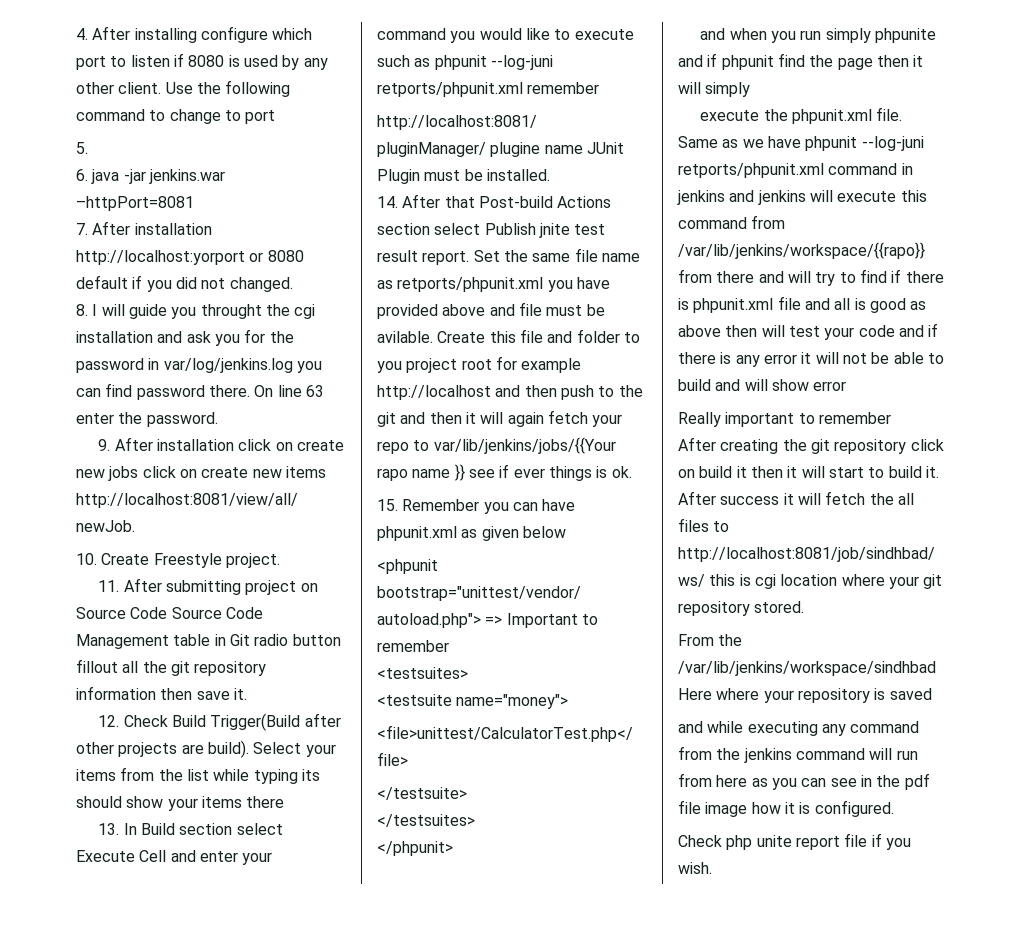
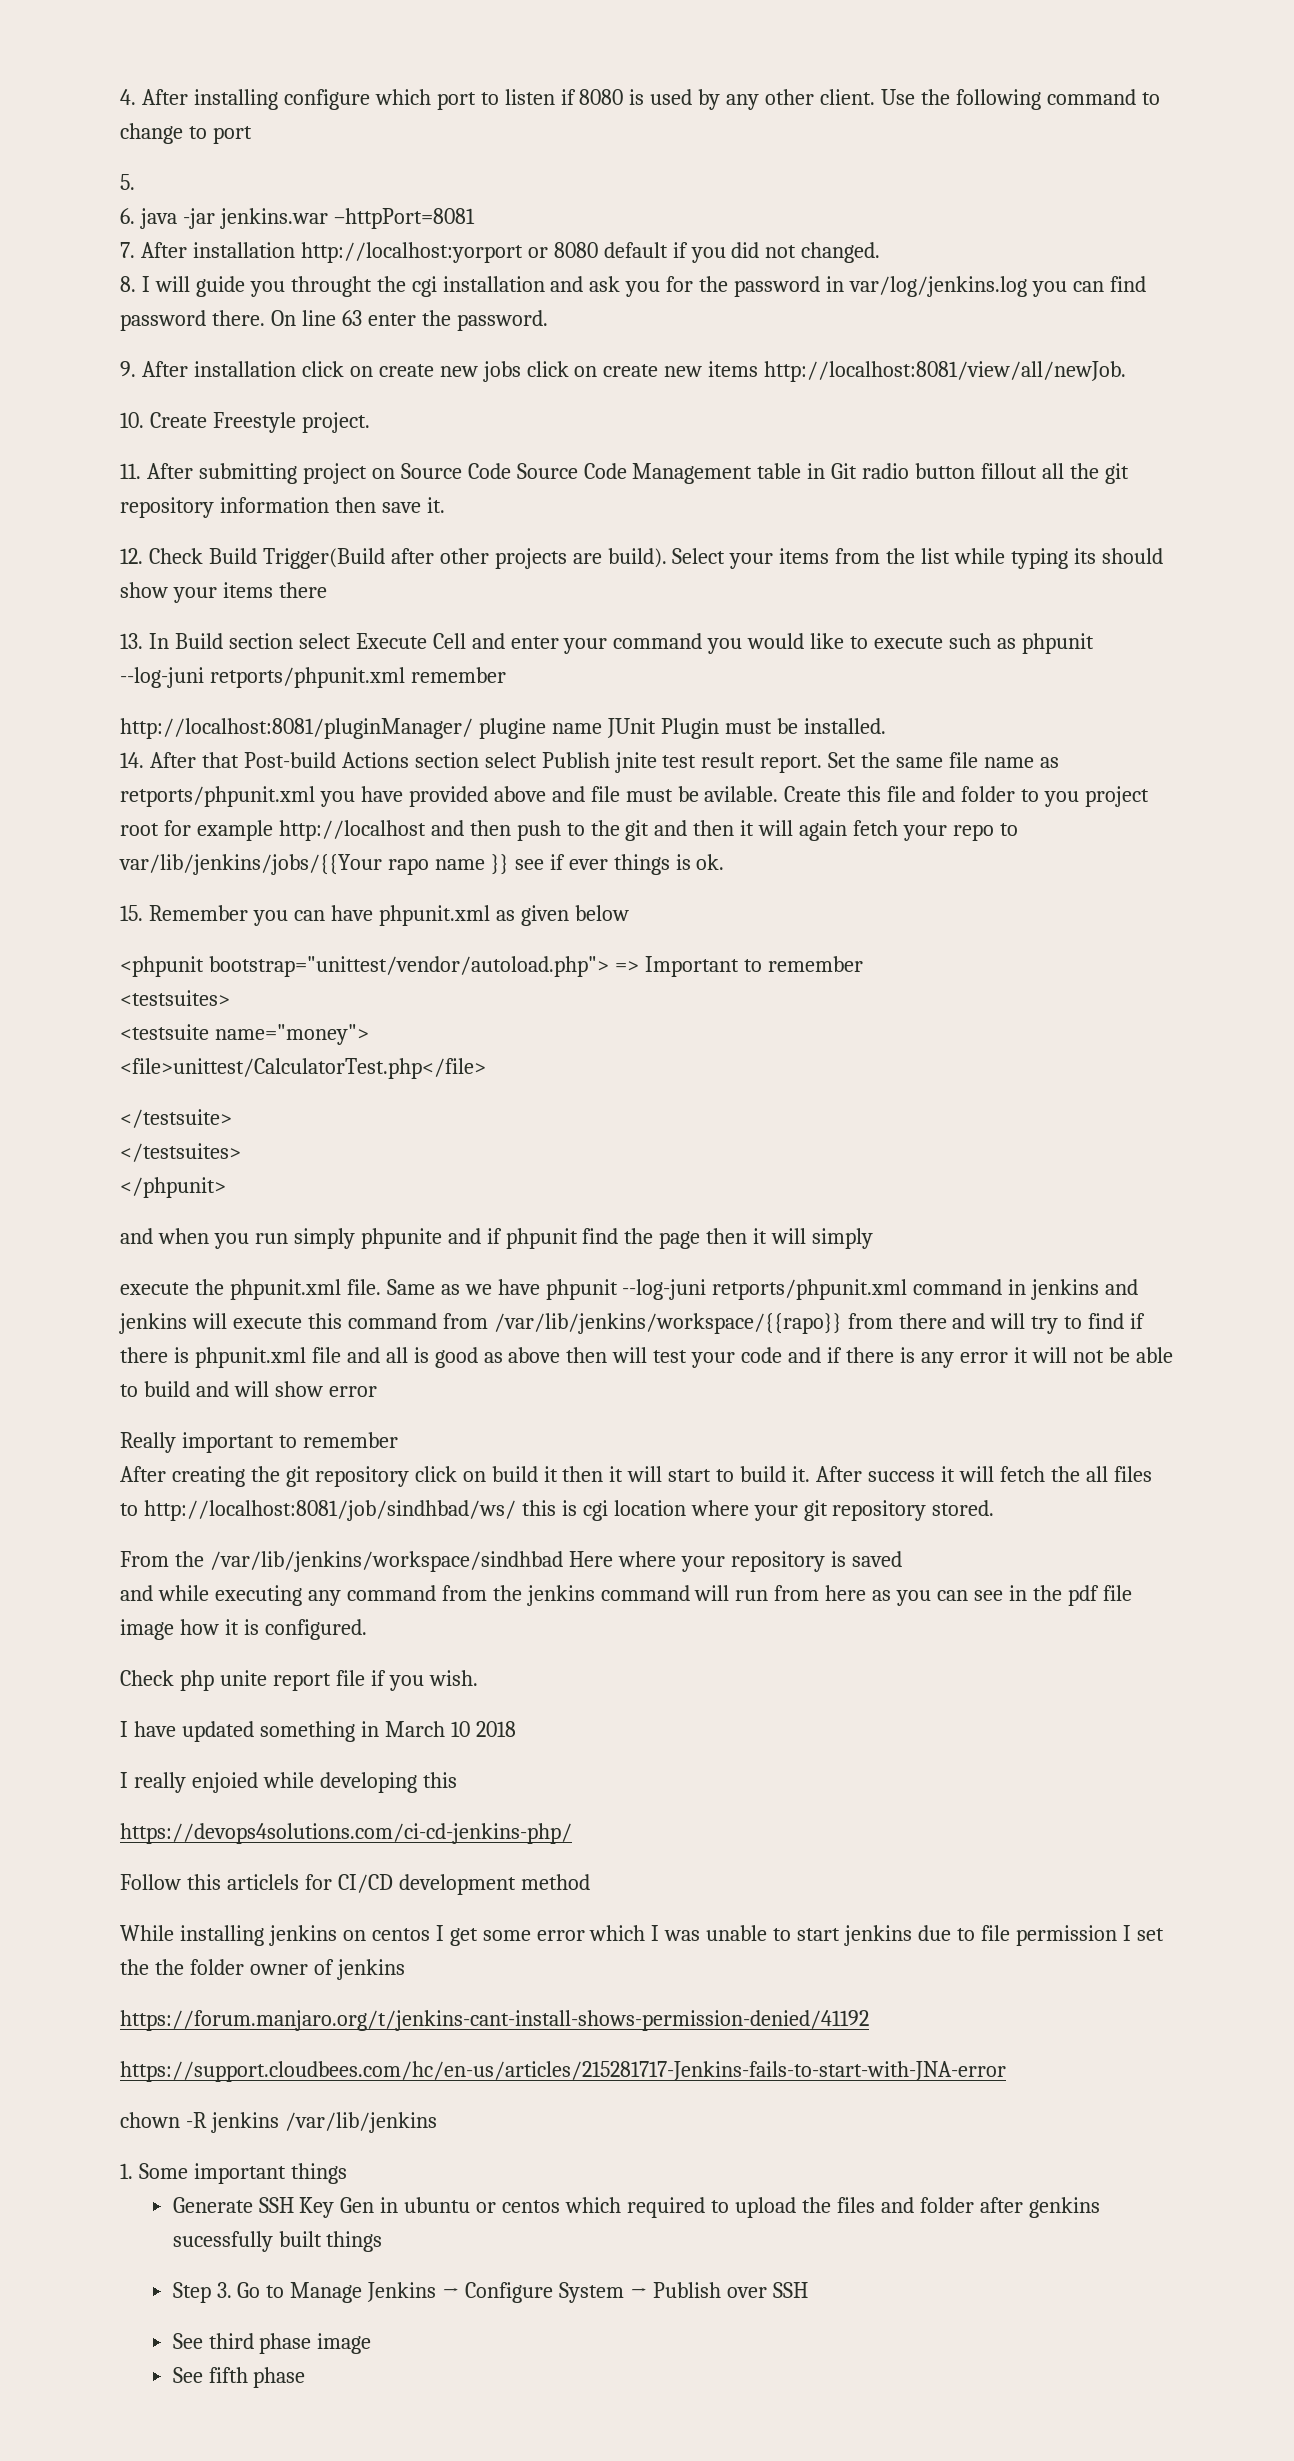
+ I have updated something in March 10 2018
+ I really enjoied while developing this
+ https://devops4solutions.com/ci-cd-jenkins-php/
+ Follow this articlels for CI/CD development method
+ While installing jenkins on centos I get some error which I was unable to start jenkins due to file permission I set the the folder owner of jenkins
+ https://forum.manjaro.org/t/jenkins-cant-install-shows-permission-denied/41192
+ https://support.cloudbees.com/hc/en-us/articles/215281717-Jenkins-fails-to-start-with-JNA-error
+ chown -R jenkins /var/lib/jenkins
+ 1. Some important things
+ Generate SSH Key Gen in ubuntu or centos which required to upload the files and folder after genkins sucessfully built things
+ Step 3. Go to Manage Jenkins → Configure System → Publish over SSH
+ See third phase image
+ See fifth phase

